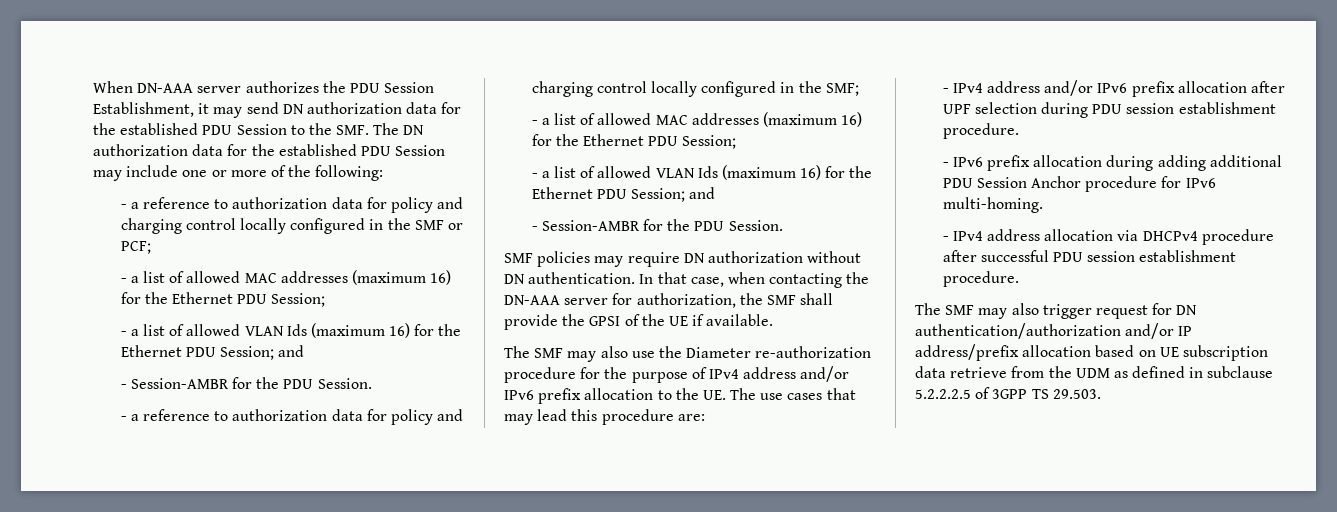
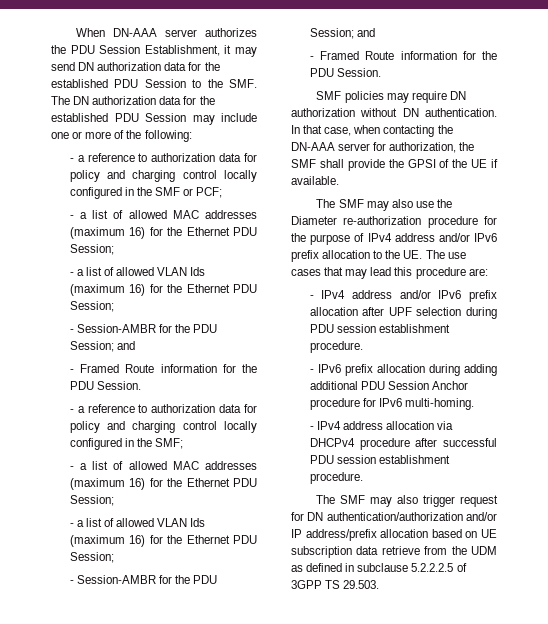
  - a reference to authorization data for policy and charging control locally configured in the SMF or PCF;
  - a list of allowed MAC addresses (maximum 16) for the Ethernet PDU Session;
- - a list of allowed VLAN Ids (maximum 16) for the Ethernet PDU Session; and
- - Session-AMBR for the PDU Session.
+ - a list of allowed VLAN Ids (maximum 16) for the Ethernet PDU Session;
+ - Session-AMBR for the PDU Session; and
+ - Framed Route information for the PDU Session.
  - a reference to authorization data for policy and charging control locally configured in the SMF;
  - a list of allowed MAC addresses (maximum 16) for the Ethernet PDU Session;
- - a list of allowed VLAN Ids (maximum 16) for the Ethernet PDU Session; and
- - Session-AMBR for the PDU Session.
+ - a list of allowed VLAN Ids (maximum 16) for the Ethernet PDU Session;
+ - Session-AMBR for the PDU Session; and
+ - Framed Route information for the PDU Session.

